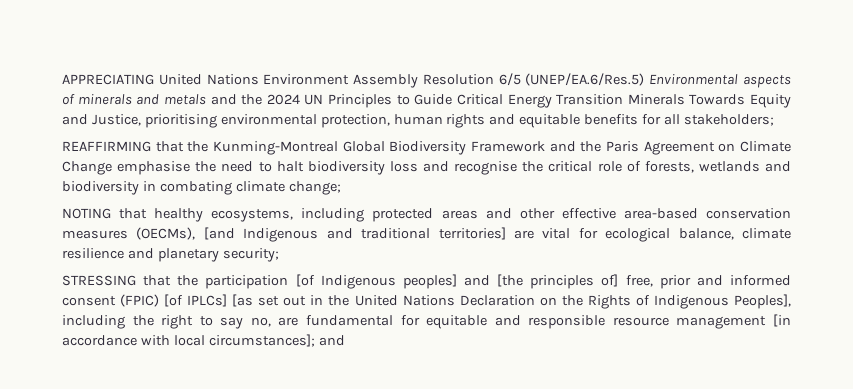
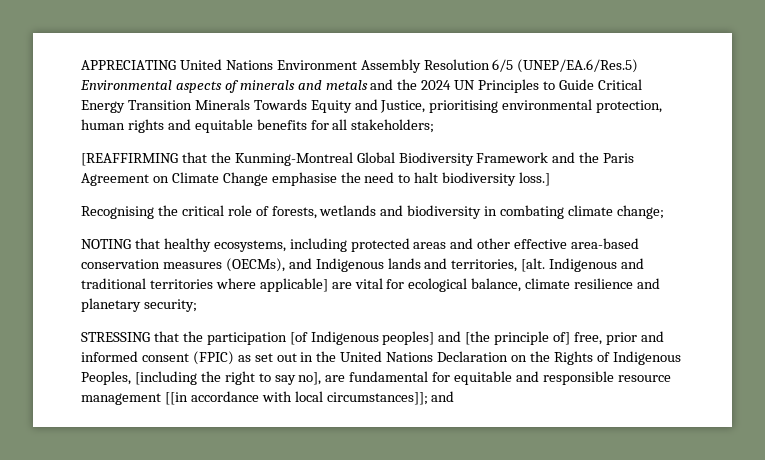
- REAFFIRMING that the Kunming-Montreal Global Biodiversity Framework and the Paris Agreement on Climate Change emphasise the need to halt biodiversity loss and recognise the critical role of forests, wetlands and biodiversity in combating climate change;
+ [REAFFIRMING that the Kunming-Montreal Global Biodiversity Framework and the Paris Agreement on Climate Change emphasise the need to halt biodiversity loss.]
+ Recognising the critical role of forests, wetlands and biodiversity in combating climate change;
- NOTING that healthy ecosystems, including protected areas and other effective area-based conservation measures (OECMs), [and Indigenous and traditional territories] are vital for ecological balance, climate resilience and planetary security;
+ NOTING that healthy ecosystems, including protected areas and other effective area-based conservation measures (OECMs), and Indigenous lands and territories, [alt. Indigenous and traditional territories where applicable] are vital for ecological balance, climate resilience and planetary security;
- STRESSING that the participation [of Indigenous peoples] and [the principles of] free, prior and informed consent (FPIC) [of IPLCs] [as set out in the United Nations Declaration on the Rights of Indigenous Peoples], including the right to say no, are fundamental for equitable and responsible resource management [in accordance with local circumstances]; and
+ STRESSING that the participation [of Indigenous peoples] and [the principle of] free, prior and informed consent (FPIC) as set out in the United Nations Declaration on the Rights of Indigenous Peoples, [including the right to say no], are fundamental for equitable and responsible resource management [[in accordance with local circumstances]]; and

